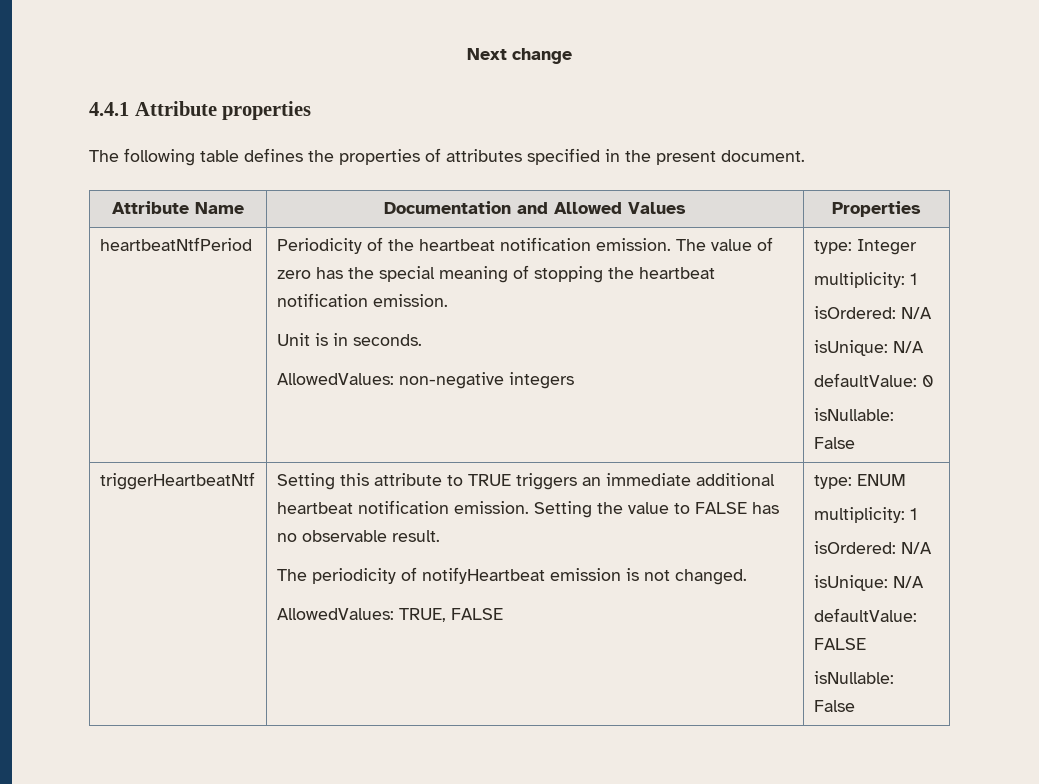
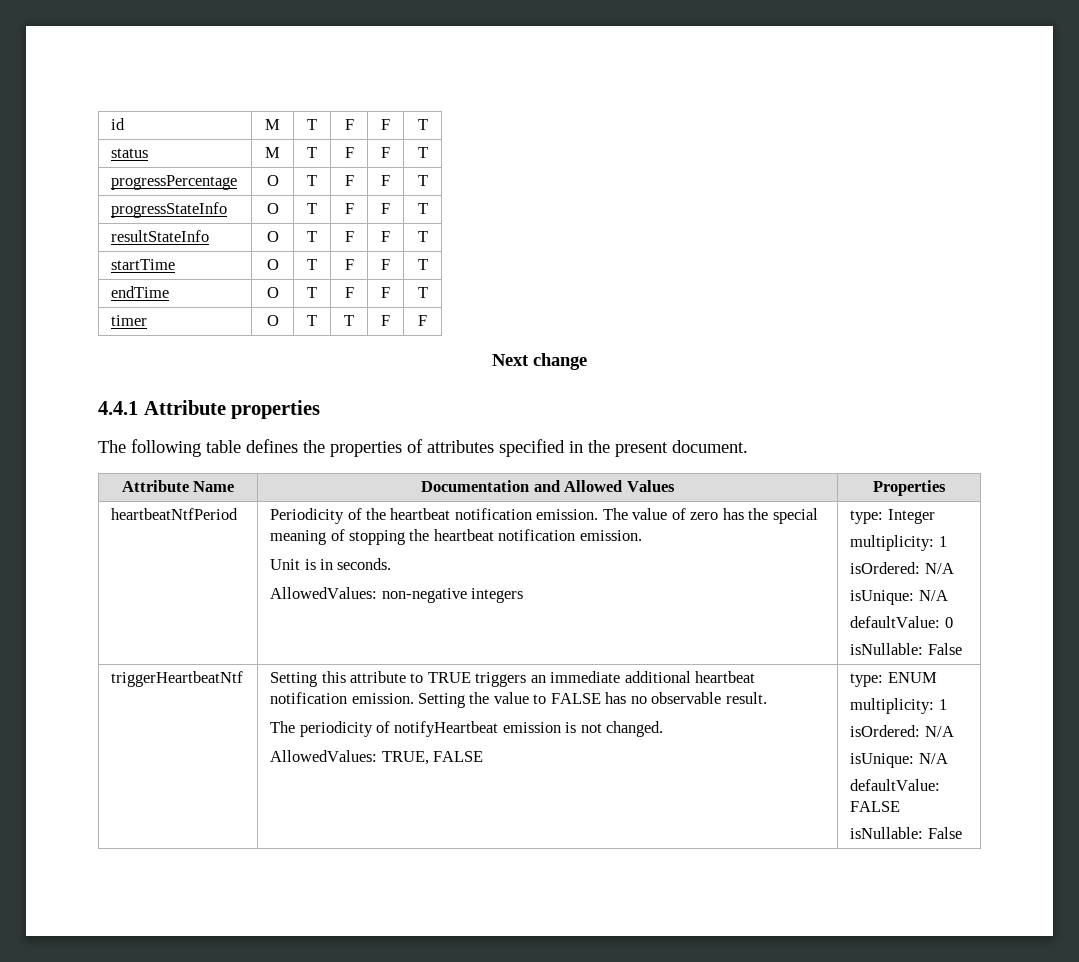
+ id | M | T | F | F | T
+ status | M | T | F | F | T
+ progressPercentage | O | T | F | F | T
+ progressStateInfo | O | T | F | F | T
+ resultStateInfo | O | T | F | F | T
+ startTime | O | T | F | F | T
+ endTime | O | T | F | F | T
+ timer | O | T | T | F | F

